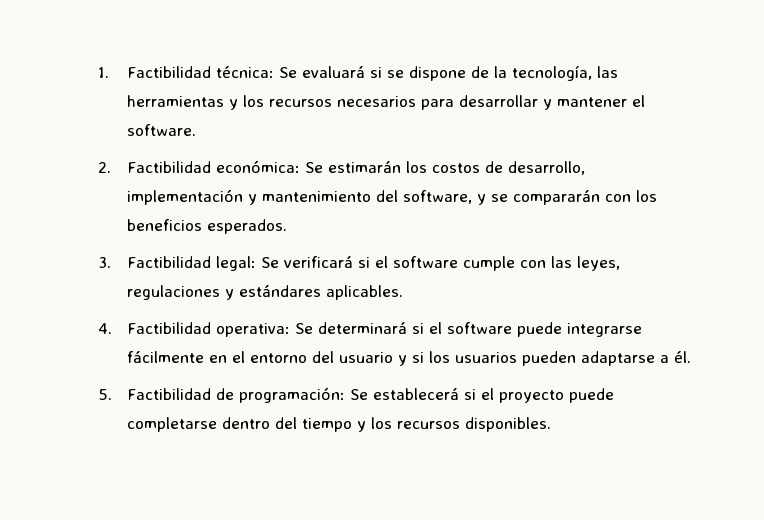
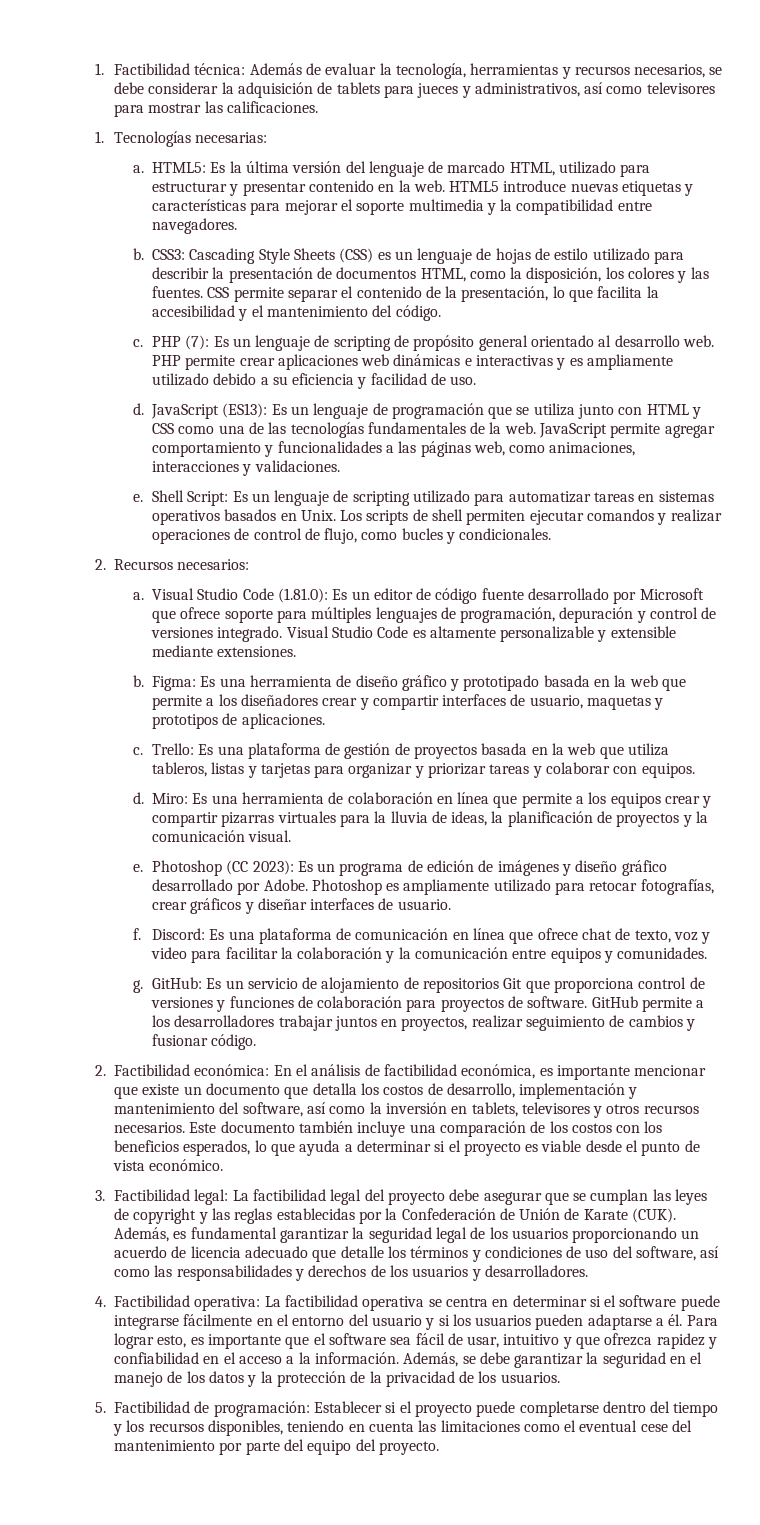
- 1. Factibilidad técnica: Se evaluará si se dispone de la tecnología, las herramientas y los recursos necesarios para desarrollar y mantener el software.
- 2. Factibilidad económica: Se estimarán los costos de desarrollo, implementación y mantenimiento del software, y se compararán con los beneficios esperados.
- 3. Factibilidad legal: Se verificará si el software cumple con las leyes, regulaciones y estándares aplicables.
- 4. Factibilidad operativa: Se determinará si el software puede integrarse fácilmente en el entorno del usuario y si los usuarios pueden adaptarse a él.
+ 1. Factibilidad técnica: Además de evaluar la tecnología, herramientas y recursos necesarios, se debe considerar la adquisición de tablets para jueces y administrativos, así como televisores para mostrar las calificaciones.
+ 1. Tecnologías necesarias:
+ a. HTML5: Es la última versión del lenguaje de marcado HTML, utilizado para estructurar y presentar contenido en la web. HTML5 introduce nuevas etiquetas y características para mejorar el soporte multimedia y la compatibilidad entre navegadores.
+ b. CSS3: Cascading Style Sheets (CSS) es un lenguaje de hojas de estilo utilizado para describir la presentación de documentos HTML, como la disposición, los colores y las fuentes. CSS permite separar el contenido de la presentación, lo que facilita la accesibilidad y el mantenimiento del código.
+ c. PHP (7): Es un lenguaje de scripting de propósito general orientado al desarrollo web. PHP permite crear aplicaciones web dinámicas e interactivas y es ampliamente utilizado debido a su eficiencia y facilidad de uso.
+ d. JavaScript (ES13): Es un lenguaje de programación que se utiliza junto con HTML y CSS como una de las tecnologías fundamentales de la web. JavaScript permite agregar comportamiento y funcionalidades a las páginas web, como animaciones, interacciones y validaciones.
+ e. Shell Script: Es un lenguaje de scripting utilizado para automatizar tareas en sistemas operativos basados en Unix. Los scripts de shell permiten ejecutar comandos y realizar operaciones de control de flujo, como bucles y condicionales.
+ 2. Recursos necesarios:
+ a. Visual Studio Code (1.81.0): Es un editor de código fuente desarrollado por Microsoft que ofrece soporte para múltiples lenguajes de programación, depuración y control de versiones integrado. Visual Studio Code es altamente personalizable y extensible mediante extensiones.
+ b. Figma: Es una herramienta de diseño gráfico y prototipado basada en la web que permite a los diseñadores crear y compartir interfaces de usuario, maquetas y prototipos de aplicaciones.
+ c. Trello: Es una plataforma de gestión de proyectos basada en la web que utiliza tableros, listas y tarjetas para organizar y priorizar tareas y colaborar con equipos.
+ d. Miro: Es una herramienta de colaboración en línea que permite a los equipos crear y compartir pizarras virtuales para la lluvia de ideas, la planificación de proyectos y la comunicación visual.
+ e. Photoshop (CC 2023): Es un programa de edición de imágenes y diseño gráfico desarrollado por Adobe. Photoshop es ampliamente utilizado para retocar fotografías, crear gráficos y diseñar interfaces de usuario.
+ f. Discord: Es una plataforma de comunicación en línea que ofrece chat de texto, voz y video para facilitar la colaboración y la comunicación entre equipos y comunidades.
+ g. GitHub: Es un servicio de alojamiento de repositorios Git que proporciona control de versiones y funciones de colaboración para proyectos de software. GitHub permite a los desarrolladores trabajar juntos en proyectos, realizar seguimiento de cambios y fusionar código.
+ 2. Factibilidad económica: En el análisis de factibilidad económica, es importante mencionar que existe un documento que detalla los costos de desarrollo, implementación y mantenimiento del software, así como la inversión en tablets, televisores y otros recursos necesarios. Este documento también incluye una comparación de los costos con los beneficios esperados, lo que ayuda a determinar si el proyecto es viable desde el punto de vista económico.
+ 3. Factibilidad legal: La factibilidad legal del proyecto debe asegurar que se cumplan las leyes de copyright y las reglas establecidas por la Confederación de Unión de Karate (CUK). Además, es fundamental garantizar la seguridad legal de los usuarios proporcionando un acuerdo de licencia adecuado que detalle los términos y condiciones de uso del software, así como las responsabilidades y derechos de los usuarios y desarrolladores.
+ 4. Factibilidad operativa: La factibilidad operativa se centra en determinar si el software puede integrarse fácilmente en el entorno del usuario y si los usuarios pueden adaptarse a él. Para lograr esto, es importante que el software sea fácil de usar, intuitivo y que ofrezca rapidez y confiabilidad en el acceso a la información. Además, se debe garantizar la seguridad en el manejo de los datos y la protección de la privacidad de los usuarios.
- 5. Factibilidad de programación: Se establecerá si el proyecto puede completarse dentro del tiempo y los recursos disponibles.
+ 5. Factibilidad de programación: Establecer si el proyecto puede completarse dentro del tiempo y los recursos disponibles, teniendo en cuenta las limitaciones como el eventual cese del mantenimiento por parte del equipo del proyecto.

